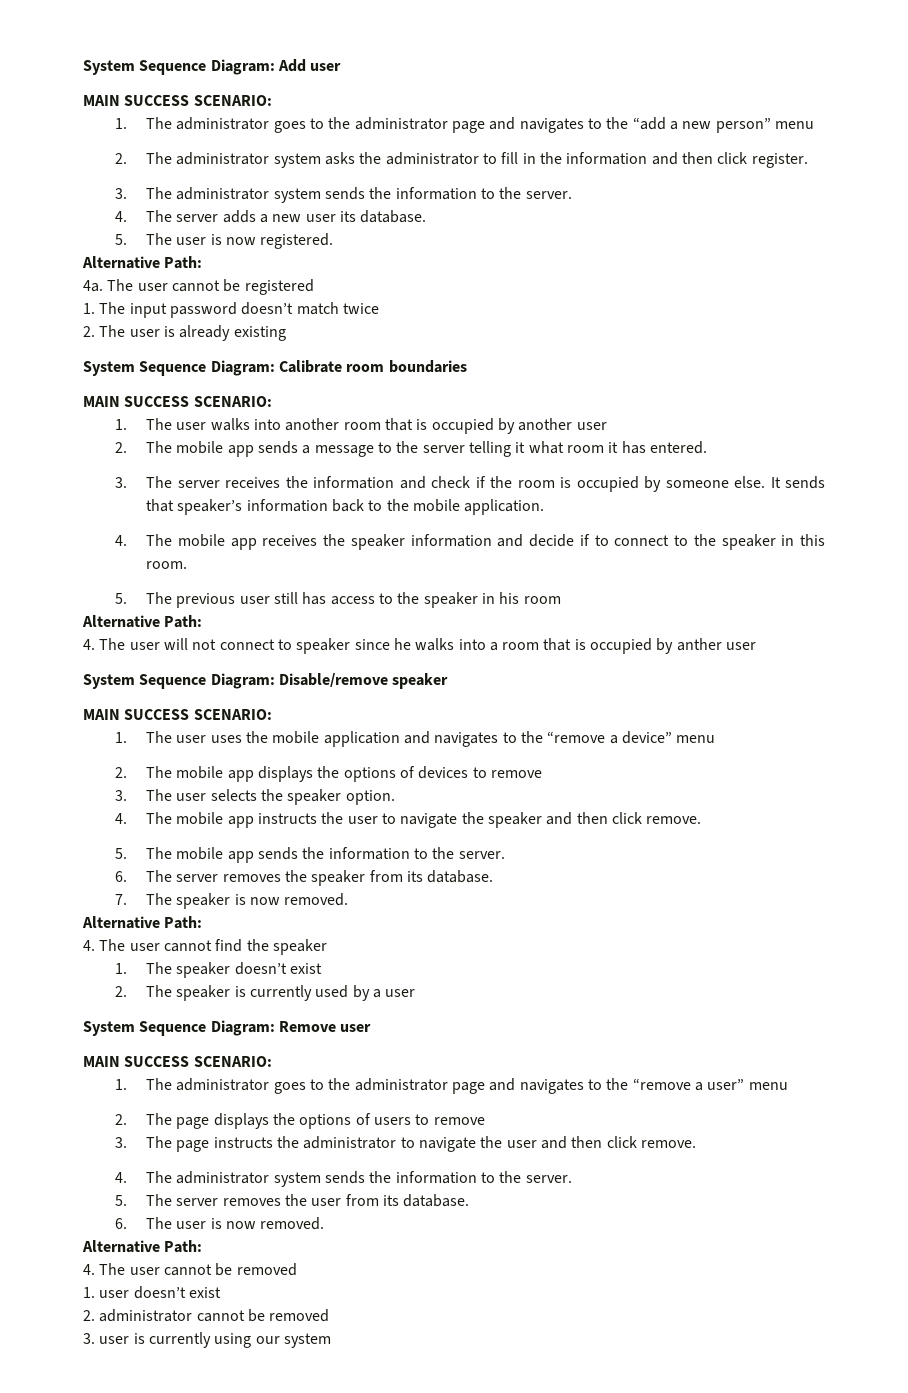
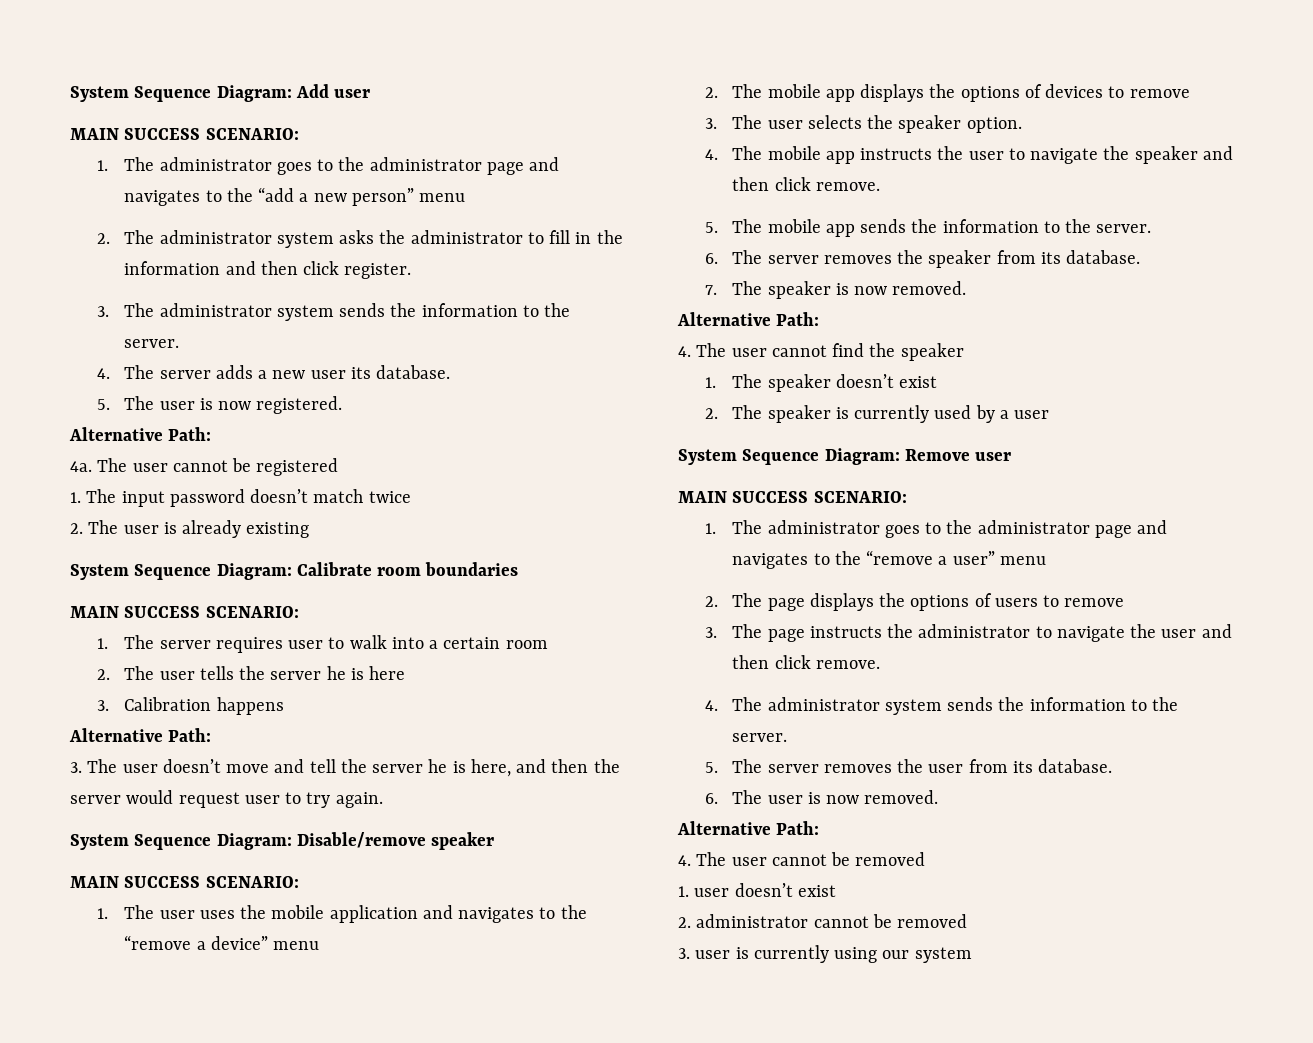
- 1. The user walks into another room that is occupied by another user
- 2. The mobile app sends a message to the server telling it what room it has entered.
- 3. The server receives the information and check if the room is occupied by someone else. It sends that speaker’s information back to the mobile application.
- 4. The mobile app receives the speaker information and decide if to connect to the speaker in this room.
- 5. The previous user still has access to the speaker in his room
+ 1. The server requires user to walk into a certain room
+ 2. The user tells the server he is here
+ 3. Calibration happens
  Alternative Path:
- 4. The user will not connect to speaker since he walks into a room that is occupied by anther user
+ 3. The user doesn’t move and tell the server he is here, and then the server would request user to try again.

